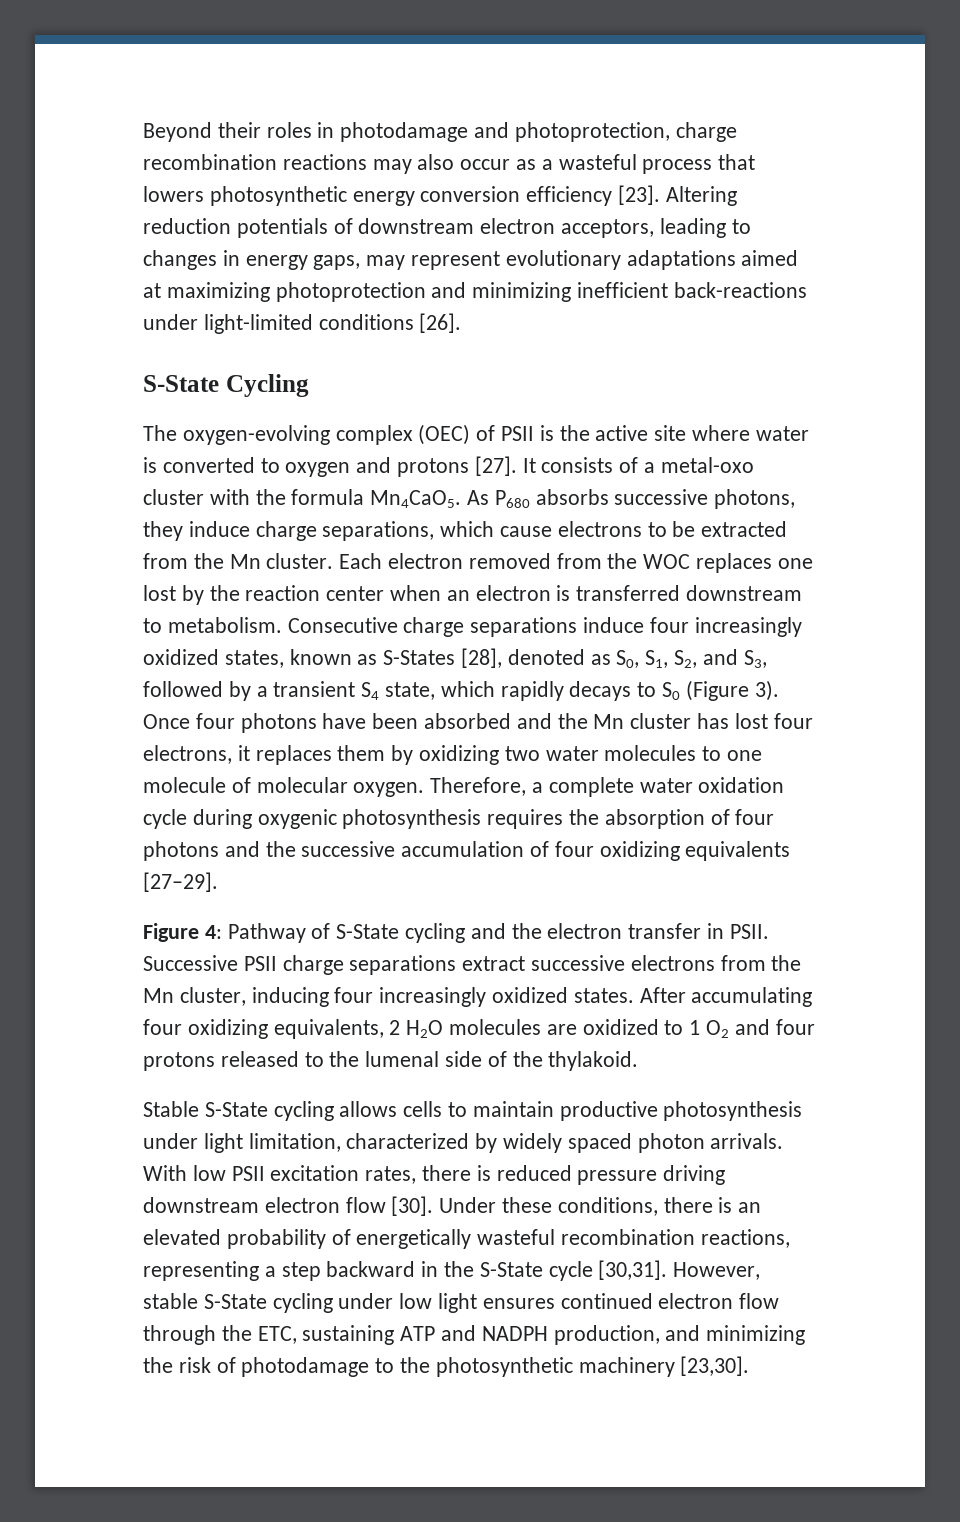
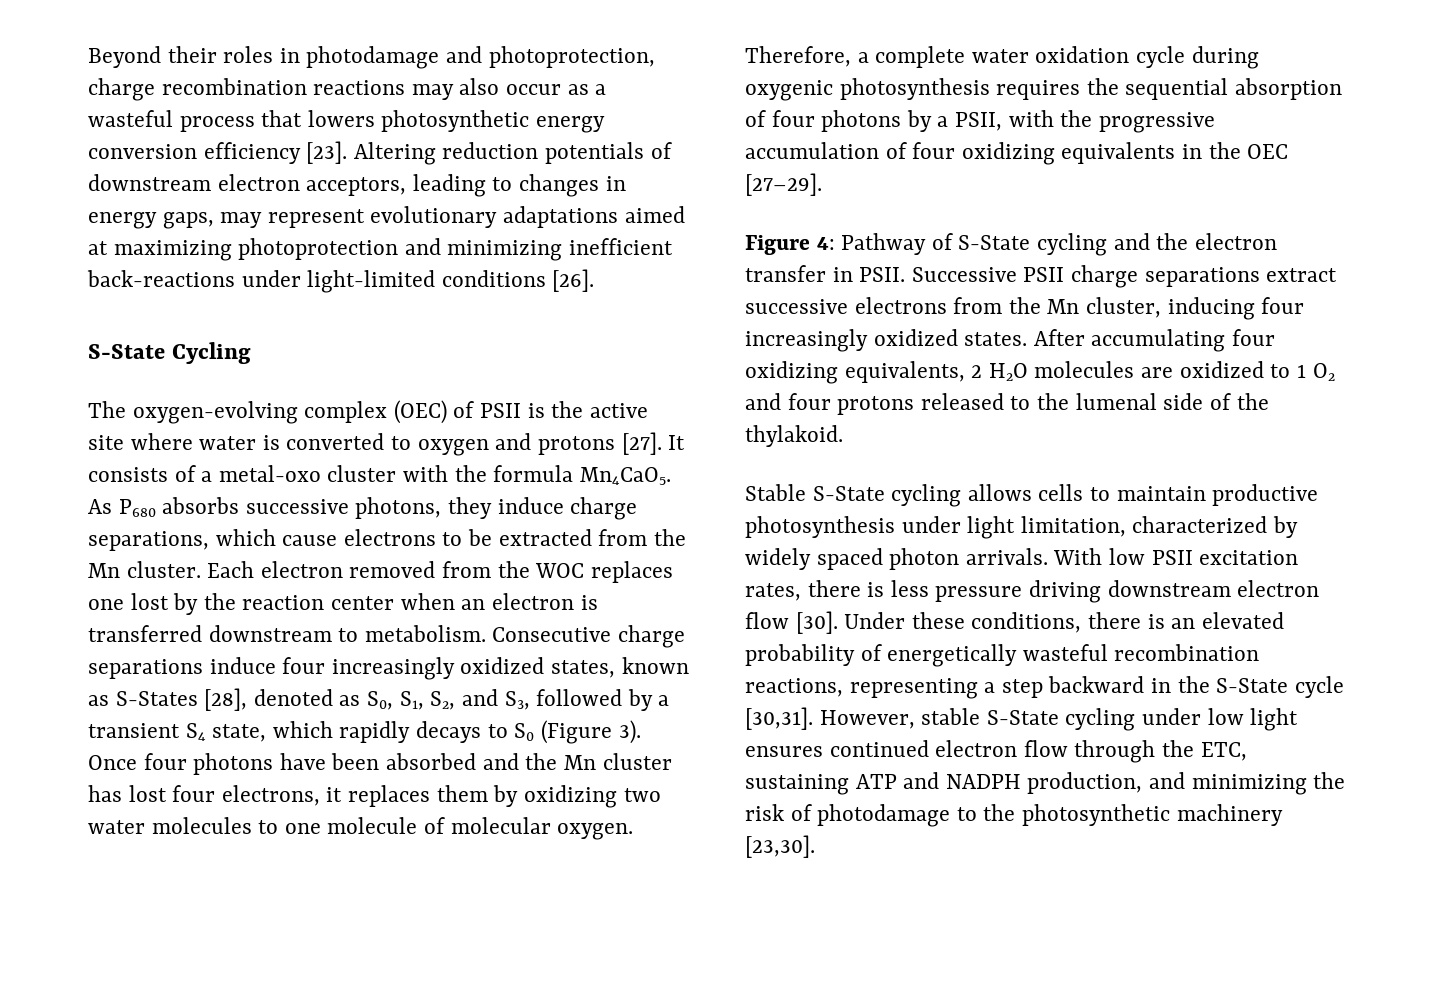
- Therefore, a complete water oxidation cycle during oxygenic photosynthesis requires the absorption of four photons and the successive accumulation of four oxidizing equivalents [27–29].
+ Therefore, a complete water oxidation cycle during oxygenic photosynthesis requires the sequential absorption of four photons by a PSII, with the progressive accumulation of four oxidizing equivalents in the OEC [27–29].
- With low PSII excitation rates, there is reduced pressure driving downstream electron flow [30].
+ With low PSII excitation rates, there is less pressure driving downstream electron flow [30].

